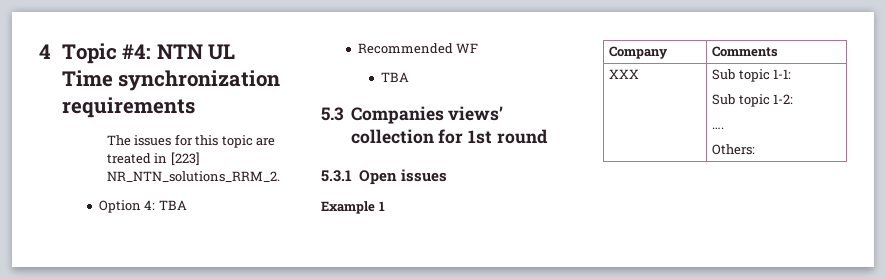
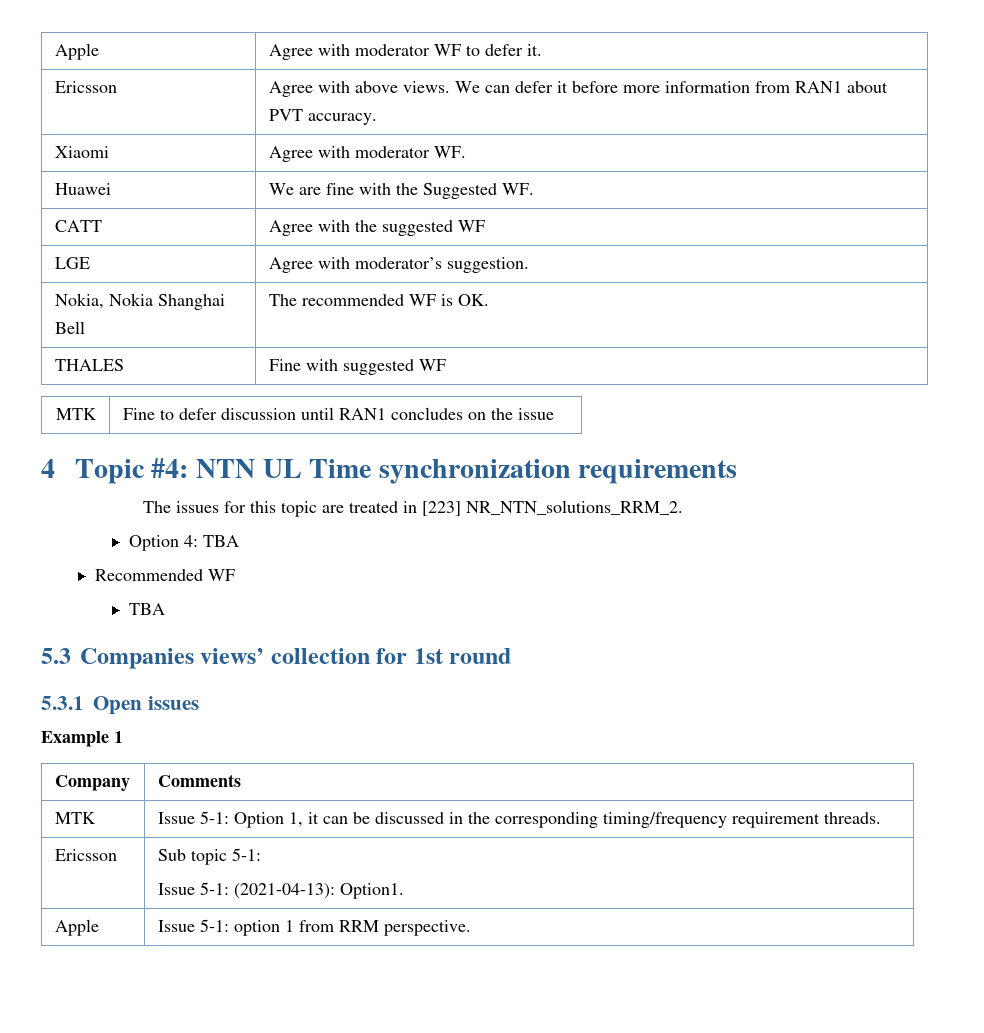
+ Apple | Agree with moderator WF to defer it.
+ Ericsson | Agree with above views. We can defer it before more information from RAN1 about PVT accuracy.
+ Xiaomi | Agree with moderator WF.
+ Huawei | We are fine with the Suggested WF.
+ CATT | Agree with the suggested WF
+ LGE | Agree with moderator’s suggestion.
+ Nokia, Nokia Shanghai Bell | The recommended WF is OK.
+ THALES | Fine with suggested WF
+ MTK | Fine to defer discussion until RAN1 concludes on the issue
- XXX | Sub topic 1-1:
- Sub topic 1-2:
- ….
- Others:
+ MTK | Issue 5-1: Option 1, it can be discussed in the corresponding timing/frequency requirement threads.
+ Ericsson | Sub topic 5-1:
+ Issue 5-1: (2021-04-13): Option1.
+ Apple | Issue 5-1: option 1 from RRM perspective.

